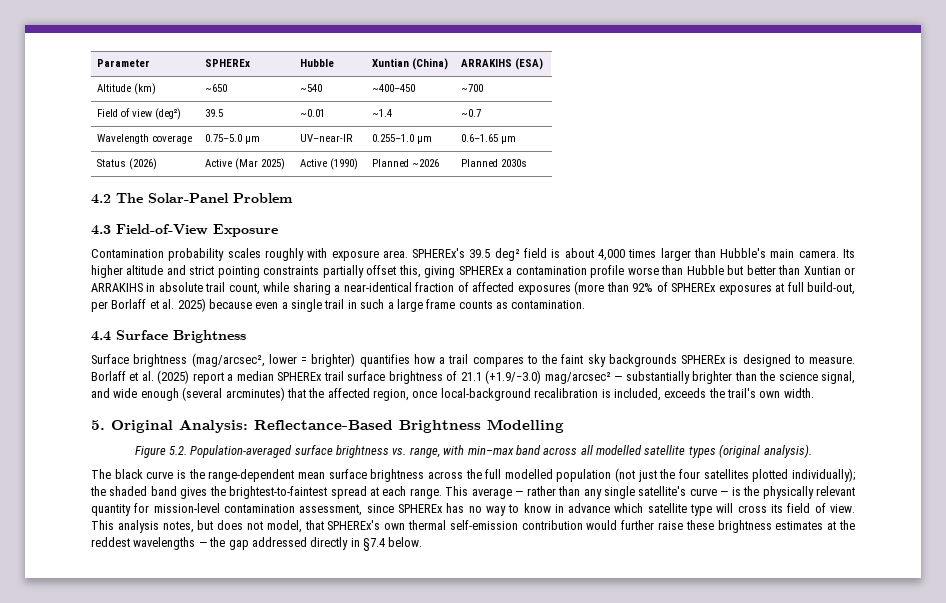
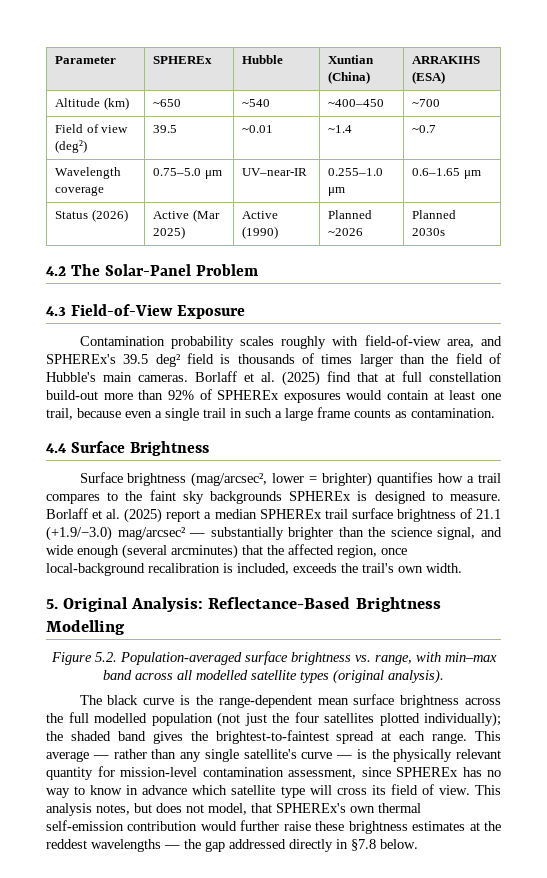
- Contamination probability scales roughly with exposure area. SPHEREx's 39.5 deg² field is about 4,000 times larger than Hubble's main camera. Its higher altitude and strict pointing constraints partially offset this, giving SPHEREx a contamination profile worse than Hubble but better than Xuntian or ARRAKIHS in absolute trail count, while sharing a near-identical fraction of affected exposures (more than 92% of SPHEREx exposures at full build-out, per Borlaff et al. 2025) because even a single trail in such a large frame counts as contamination.
+ Contamination probability scales roughly with field-of-view area, and SPHEREx's 39.5 deg² field is thousands of times larger than the field of Hubble's main cameras. Borlaff et al. (2025) find that at full constellation build-out more than 92% of SPHEREx exposures would contain at least one trail, because even a single trail in such a large frame counts as contamination.
- This analysis notes, but does not model, that SPHEREx's own thermal self-emission contribution would further raise these brightness estimates at the reddest wavelengths — the gap addressed directly in §7.4 below.
+ This analysis notes, but does not model, that SPHEREx's own thermal self-emission contribution would further raise these brightness estimates at the reddest wavelengths — the gap addressed directly in §7.8 below.

